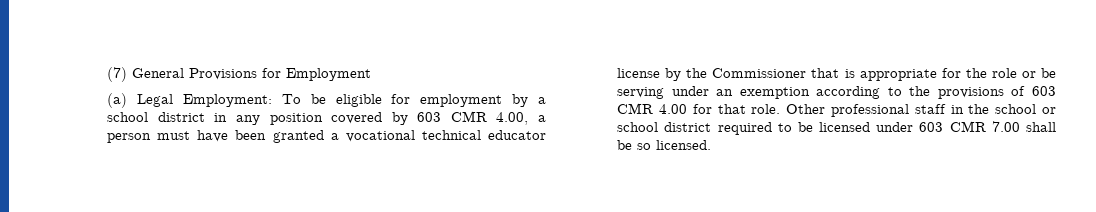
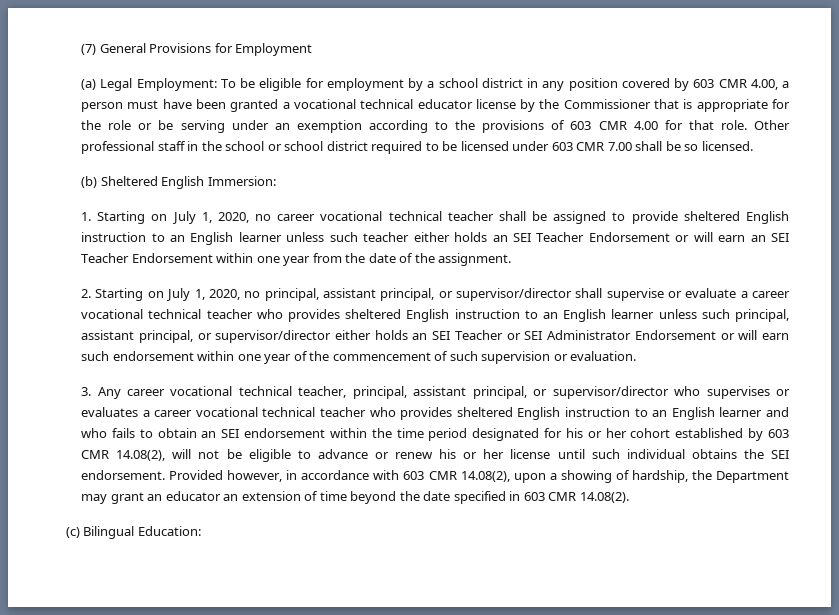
+ (b) Sheltered English Immersion:
+ 1. Starting on July 1, 2020, no career vocational technical teacher shall be assigned to provide sheltered English instruction to an English learner unless such teacher either holds an SEI Teacher Endorsement or will earn an SEI Teacher Endorsement within one year from the date of the assignment.
+ 2. Starting on July 1, 2020, no principal, assistant principal, or supervisor/director shall supervise or evaluate a career vocational technical teacher who provides sheltered English instruction to an English learner unless such principal, assistant principal, or supervisor/director either holds an SEI Teacher or SEI Administrator Endorsement or will earn such endorsement within one year of the commencement of such supervision or evaluation.
+ 3. Any career vocational technical teacher, principal, assistant principal, or supervisor/director who supervises or evaluates a career vocational technical teacher who provides sheltered English instruction to an English learner and who fails to obtain an SEI endorsement within the time period designated for his or her cohort established by 603 CMR 14.08(2), will not be eligible to advance or renew his or her license until such individual obtains the SEI endorsement. Provided however, in accordance with 603 CMR 14.08(2), upon a showing of hardship, the Department may grant an educator an extension of time beyond the date specified in 603 CMR 14.08(2).
+ (c) Bilingual Education:

